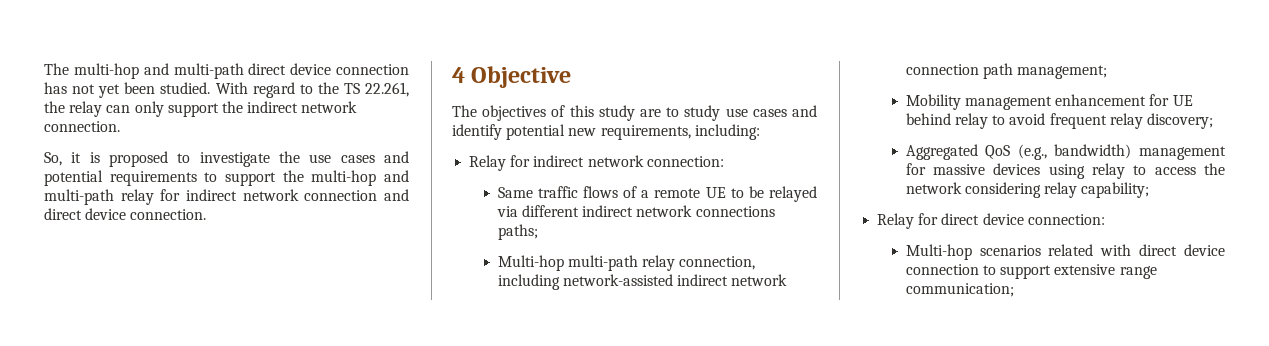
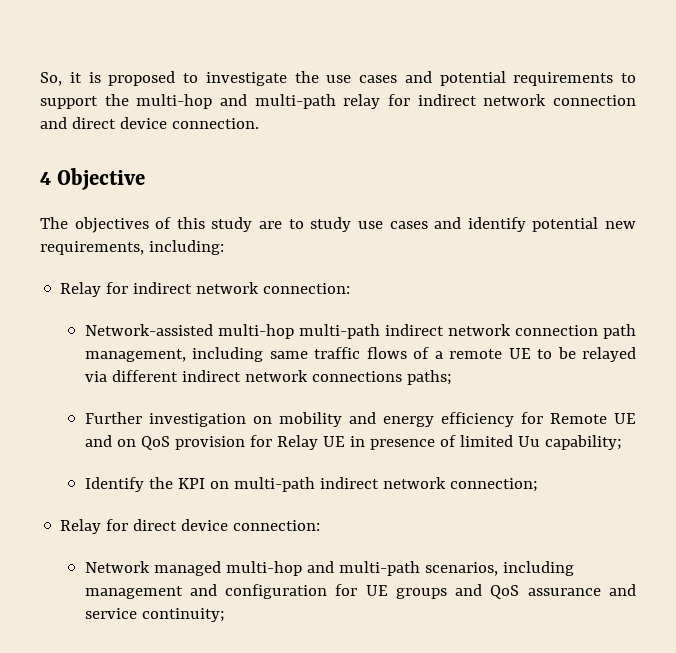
- The multi-hop and multi-path direct device connection has not yet been studied. With regard to the TS 22.261, the relay can only support the indirect network connection.
- Same traffic flows of a remote UE to be relayed via different indirect network connections paths;
+ Network-assisted multi-hop multi-path indirect network connection path management, including same traffic flows of a remote UE to be relayed via different indirect network connections paths;
- Multi-hop multi-path relay connection, including network-assisted indirect network connection path management;
- Mobility management enhancement for UE behind relay to avoid frequent relay discovery;
- Aggregated QoS (e.g., bandwidth) management for massive devices using relay to access the network considering relay capability;
+ Further investigation on mobility and energy efficiency for Remote UE and on QoS provision for Relay UE in presence of limited Uu capability;
+ Identify the KPI on multi-path indirect network connection;
- Multi-hop scenarios related with direct device connection to support extensive range communication;
+ Network managed multi-hop and multi-path scenarios, including management and configuration for UE groups and QoS assurance and service continuity;

